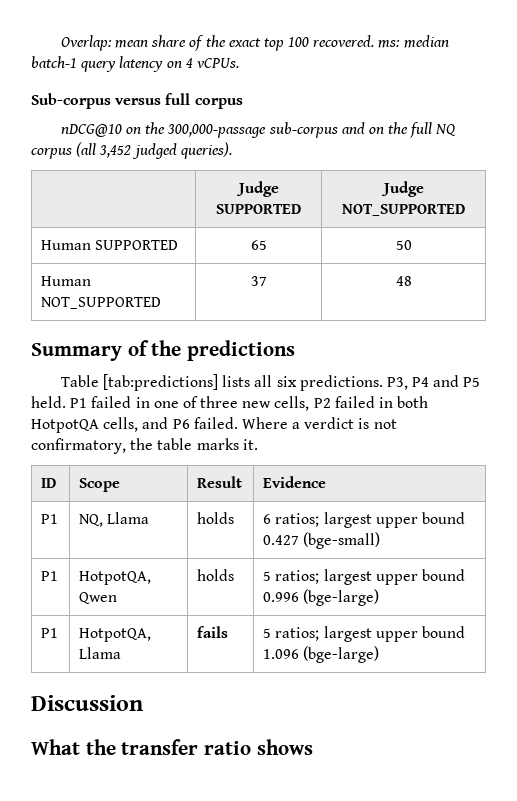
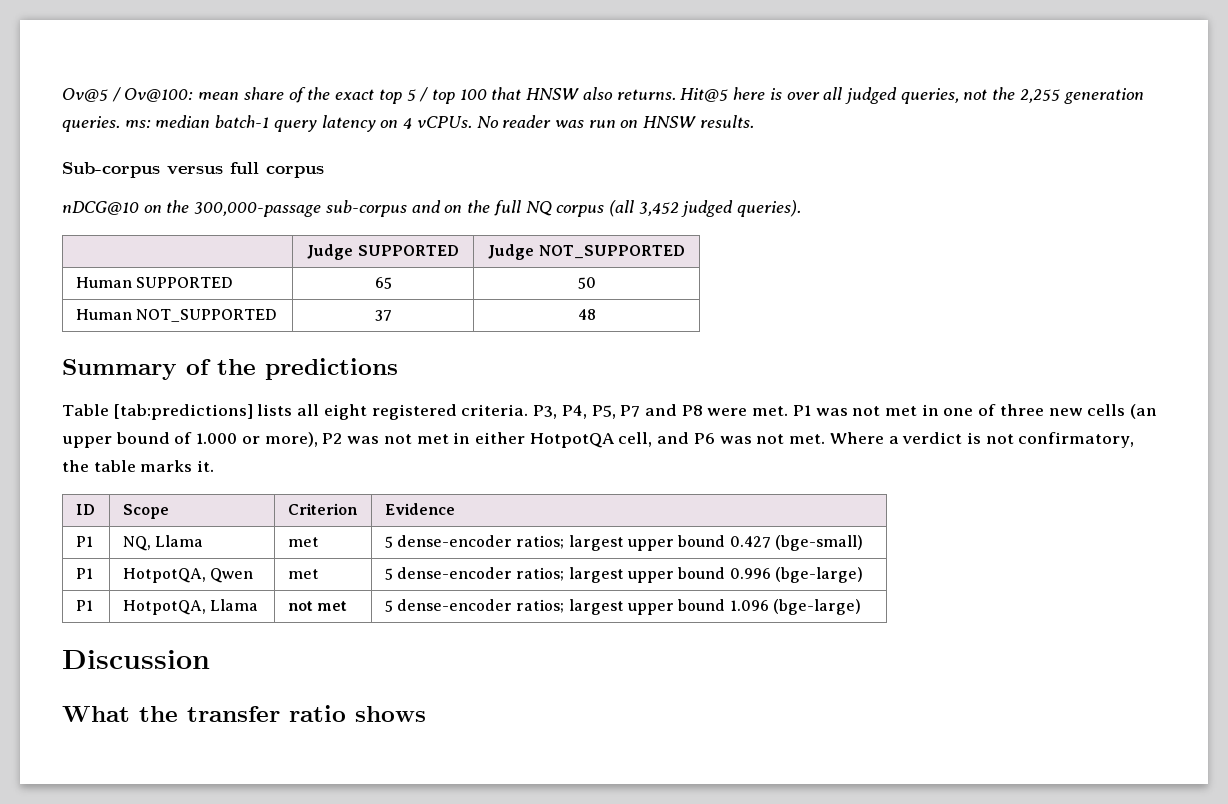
- Overlap: mean share of the exact top 100 recovered. ms: median batch-1 query latency on 4 vCPUs.
+ Ov@5 / Ov@100: mean share of the exact top 5 / top 100 that HNSW also returns. Hit@5 here is over all judged queries, not the 2,255 generation queries. ms: median batch-1 query latency on 4 vCPUs. No reader was run on HNSW results.
- Table [tab:predictions] lists all six predictions. P3, P4 and P5 held. P1 failed in one of three new cells, P2 failed in both HotpotQA cells, and P6 failed.
+ Table [tab:predictions] lists all eight registered criteria. P3, P4, P5, P7 and P8 were met. P1 was not met in one of three new cells (an upper bound of 1.000 or more), P2 was not met in either HotpotQA cell, and P6 was not met.
- ID | Scope | Result | Evidence
+ ID | Scope | Criterion | Evidence
- P1 | NQ, Llama | holds | 6 ratios; largest upper bound 0.427 (bge-small)
+ P1 | NQ, Llama | met | 5 dense-encoder ratios; largest upper bound 0.427 (bge-small)
- P1 | HotpotQA, Qwen | holds | 5 ratios; largest upper bound 0.996 (bge-large)
+ P1 | HotpotQA, Qwen | met | 5 dense-encoder ratios; largest upper bound 0.996 (bge-large)
- P1 | HotpotQA, Llama | fails | 5 ratios; largest upper bound 1.096 (bge-large)
+ P1 | HotpotQA, Llama | not met | 5 dense-encoder ratios; largest upper bound 1.096 (bge-large)

